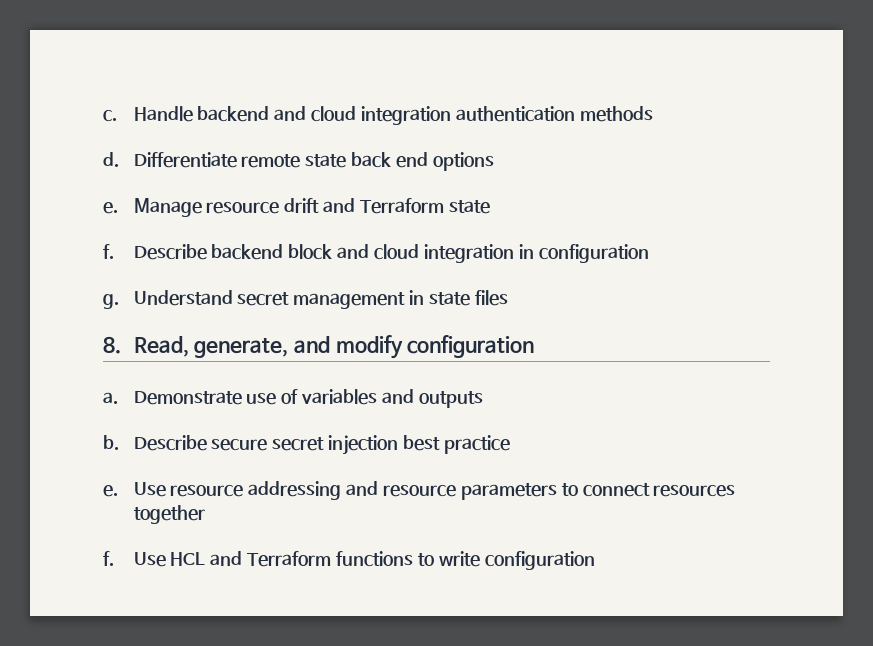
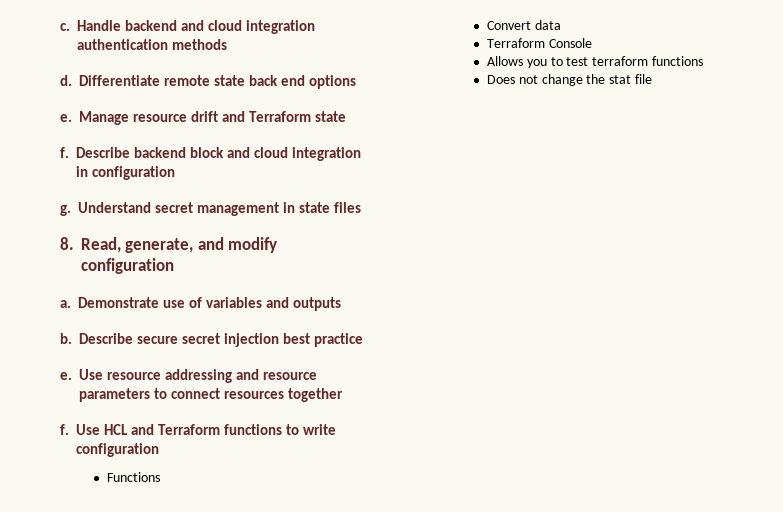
+ Functions
+ Convert data
+ Terraform Console
+ Allows you to test terraform functions
+ Does not change the stat file

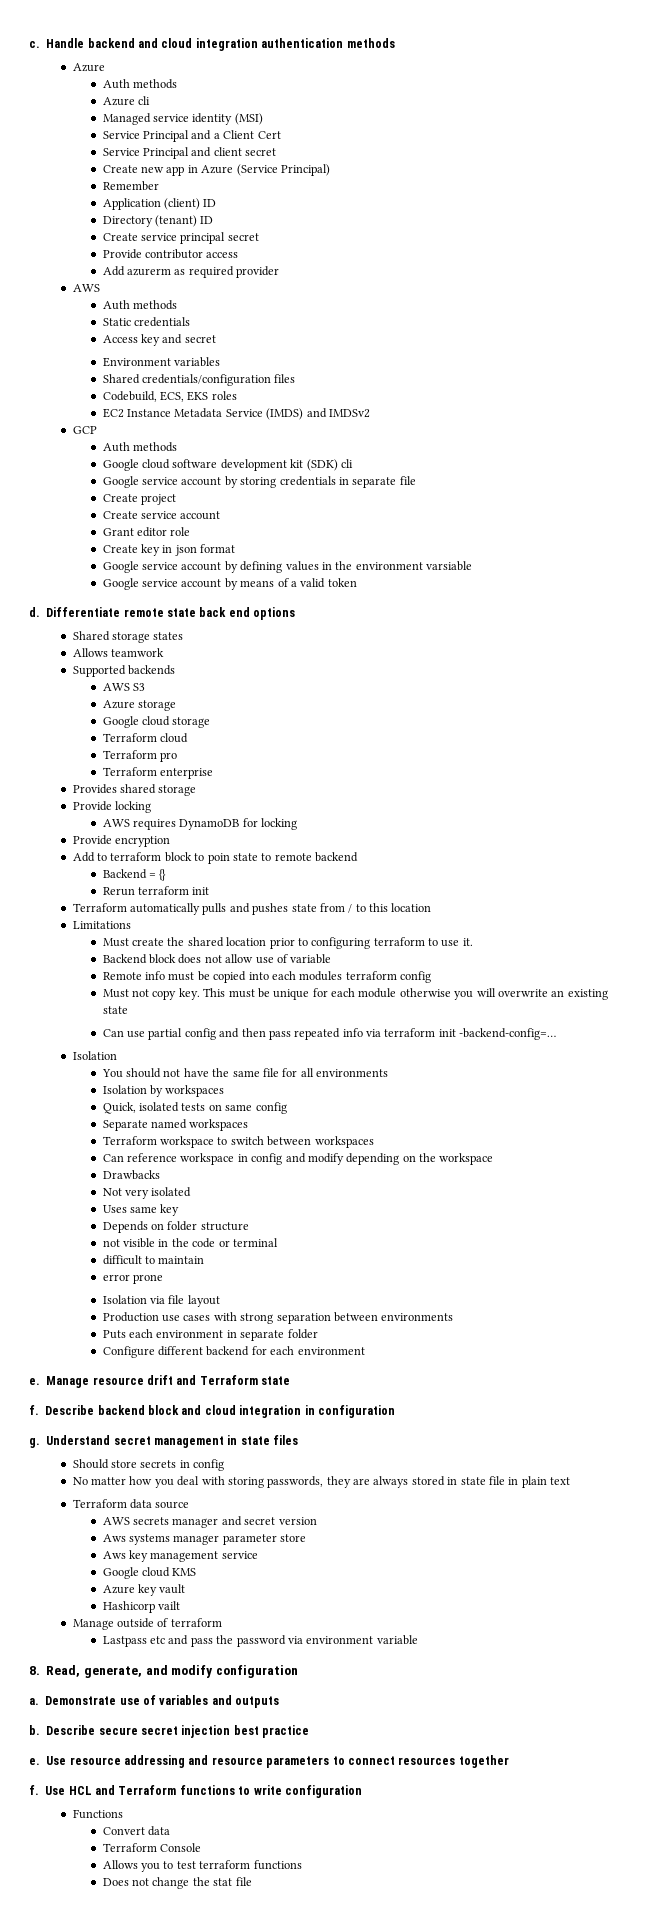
  Handle backend and cloud integration authentication methods
+ Azure
+ Auth methods
+ Azure cli
+ Managed service identity (MSI)
+ Service Principal and a Client Cert
+ Service Principal and client secret
+ Create new app in Azure (Service Principal)
+ Remember
+ Application (client) ID
+ Directory (tenant) ID
+ Create service principal secret
+ Provide contributor access
+ Add azurerm as required provider
+ AWS
+ Auth methods
+ Static credentials
+ Access key and secret
+ Environment variables
+ Shared credentials/configuration files
+ Codebuild, ECS, EKS roles
+ EC2 Instance Metadata Service (IMDS) and IMDSv2
+ GCP
+ Auth methods
+ Google cloud software development kit (SDK) cli
+ Google service account by storing credentials in separate file
+ Create project
+ Create service account
+ Grant editor role
+ Create key in json format
+ Google service account by defining values in the environment varsiable
+ Google service account by means of a valid token
+ Shared storage states
+ Allows teamwork
+ Supported backends
+ AWS S3
+ Azure storage
+ Google cloud storage
+ Terraform cloud
+ Terraform pro
+ Terraform enterprise
+ Provides shared storage
+ Provide locking
+ AWS requires DynamoDB for locking
+ Provide encryption
+ Add to terraform block to poin state to remote backend
+ Backend = {}
+ Rerun terraform init
+ Terraform automatically pulls and pushes state from / to this location
+ Limitations
+ Must create the shared location prior to configuring terraform to use it.
+ Backend block does not allow use of variable
+ Remote info must be copied into each modules terraform config
+ Must not copy key. This must be unique for each module otherwise you will overwrite an existing state
+ Can use partial config and then pass repeated info via terraform init -backend-config=…
+ Isolation
+ You should not have the same file for all environments
+ Isolation by workspaces
+ Quick, isolated tests on same config
+ Separate named workspaces
+ Terraform workspace to switch between workspaces
+ Can reference workspace in config and modify depending on the workspace
+ Drawbacks
+ Not very isolated
+ Uses same key
+ Depends on folder structure
+ not visible in the code or terminal
+ difficult to maintain
+ error prone
+ Isolation via file layout
+ Production use cases with strong separation between environments
+ Puts each environment in separate folder
+ Configure different backend for each environment
+ Should store secrets in config
+ No matter how you deal with storing passwords, they are always stored in state file in plain text
+ Terraform data source
+ AWS secrets manager and secret version
+ Aws systems manager parameter store
+ Aws key management service
+ Google cloud KMS
+ Azure key vault
+ Hashicorp vailt
+ Manage outside of terraform
+ Lastpass etc and pass the password via environment variable

